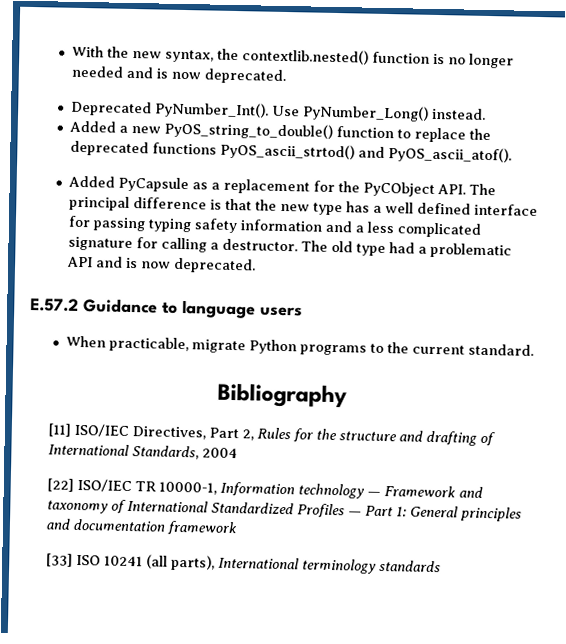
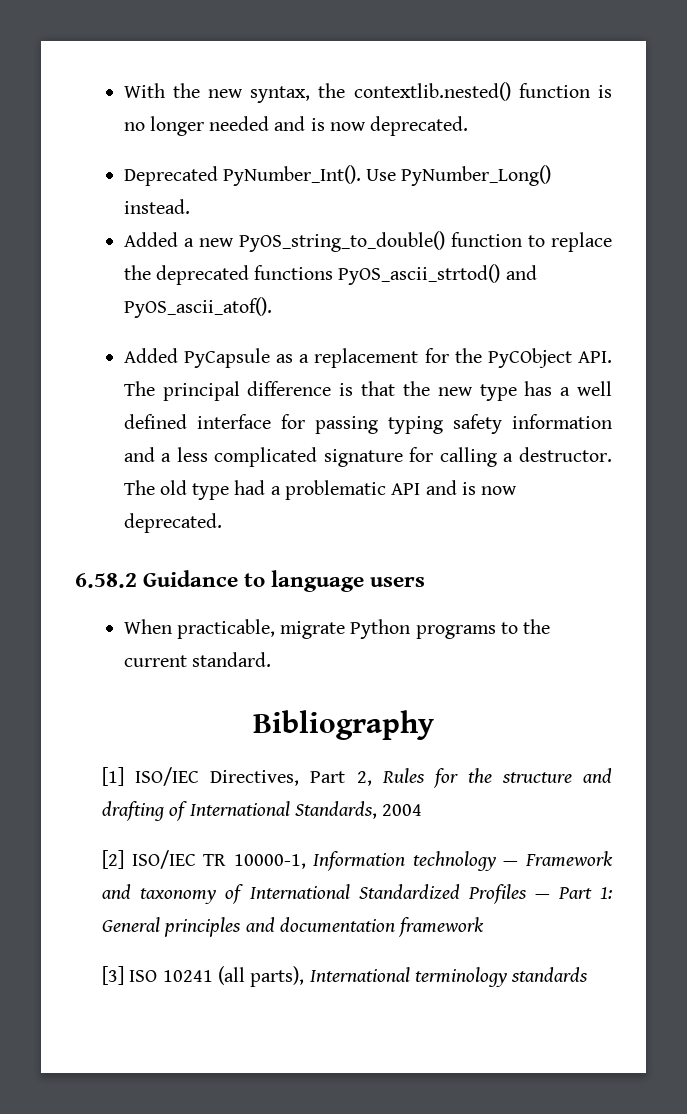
- E.57.2 Guidance to language users
+ 6.58.2 Guidance to language users
- [11] ISO/IEC Directives, Part 2, Rules for the structure and drafting of International Standards, 2004
+ [1] ISO/IEC Directives, Part 2, Rules for the structure and drafting of International Standards, 2004
- [22] ISO/IEC TR 10000-1, Information technology — Framework and taxonomy of International Standardized Profiles — Part 1: General principles and documentation framework
+ [2] ISO/IEC TR 10000-1, Information technology — Framework and taxonomy of International Standardized Profiles — Part 1: General principles and documentation framework
- [33] ISO 10241 (all parts), International terminology standards
+ [3] ISO 10241 (all parts), International terminology standards

